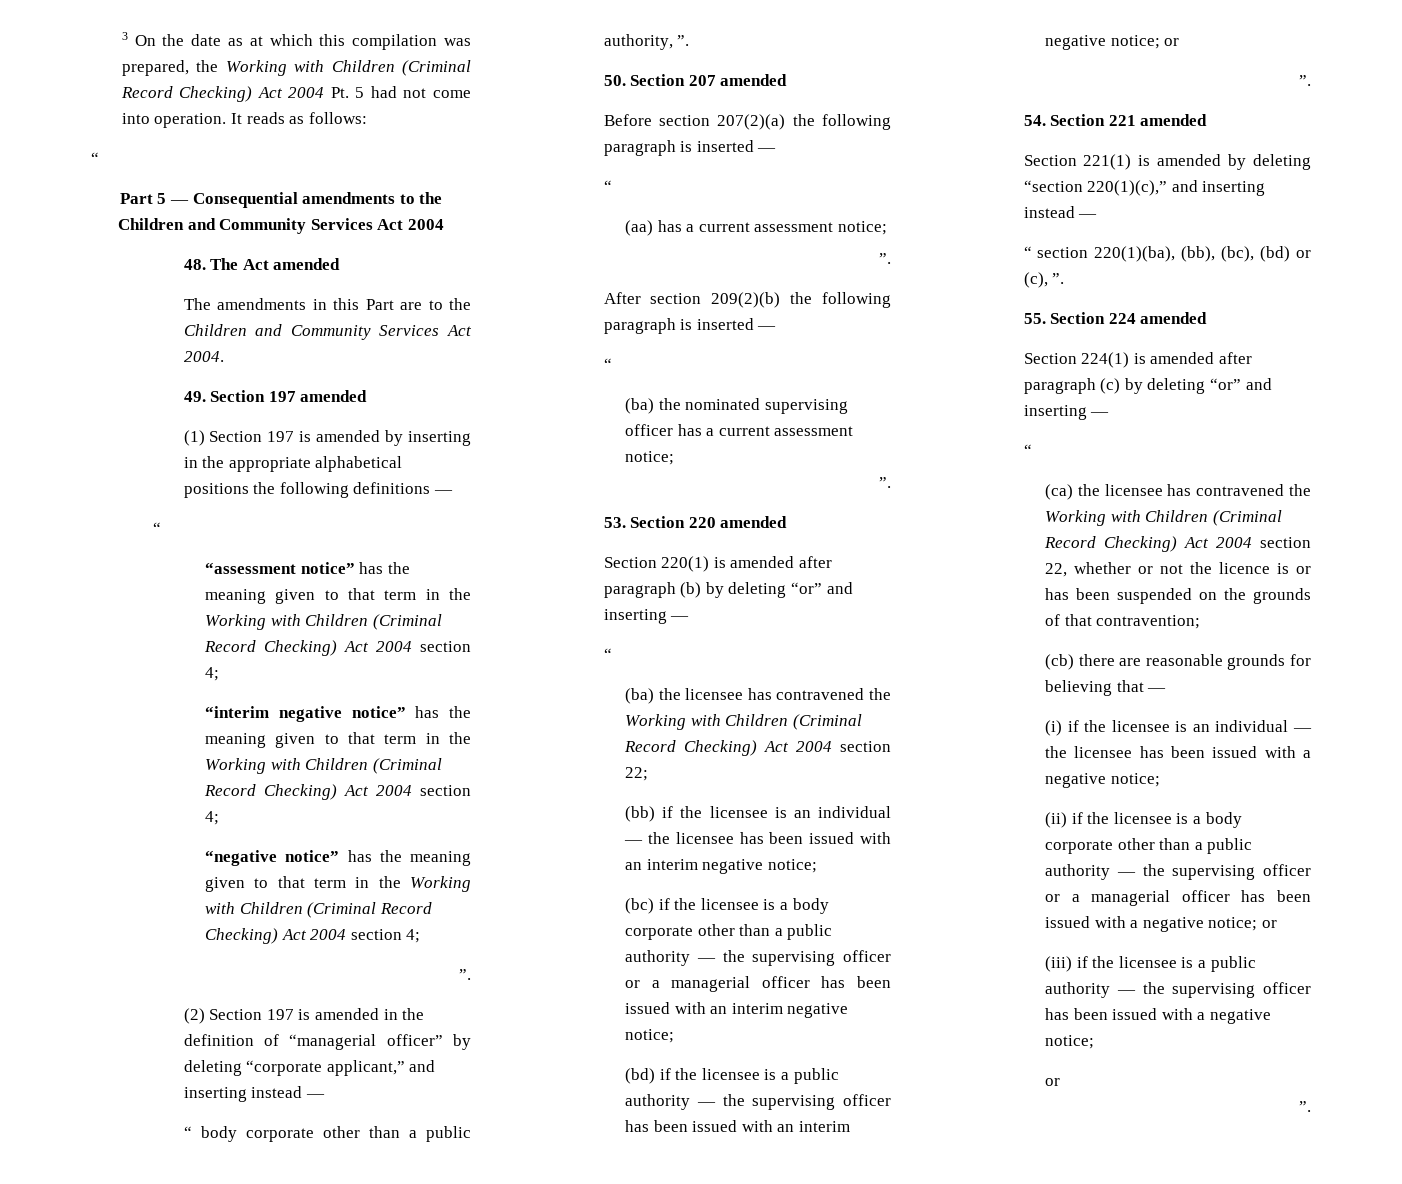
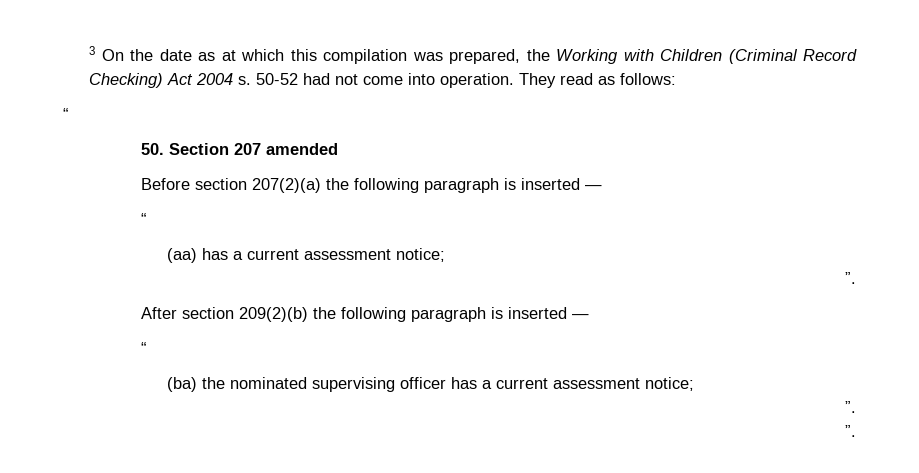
- 3 On the date as at which this compilation was prepared, the Working with Children (Criminal Record Checking) Act 2004 Pt. 5 had not come into operation.
+ 3 On the date as at which this compilation was prepared, the Working with Children (Criminal Record Checking) Act 2004 s. 50-52 had not come into operation.
- It reads as follows:
+ They read as follows:
- Part 5 — Consequential amendments to the Children and Community Services Act 2004
- 48. The Act amended
- The amendments in this Part are to the Children and Community Services Act 2004.
- 49. Section 197 amended
- (1) Section 197 is amended by inserting in the appropriate alphabetical positions the following definitions —
- “
- “assessment notice” has the meaning given to that term in the Working with Children (Criminal Record Checking) Act 2004 section 4;
- “interim negative notice” has the meaning given to that term in the Working with Children (Criminal Record Checking) Act 2004 section 4;
- “negative notice” has the meaning given to that term in the Working with Children (Criminal Record Checking) Act 2004 section 4;
- ”.
- (2) Section 197 is amended in the definition of “managerial officer” by deleting “corporate applicant,” and inserting instead —
- “ body corporate other than a public authority, ”.
- 53. Section 220 amended
- Section 220(1) is amended after paragraph (b) by deleting “or” and inserting —
- “
- (ba) the licensee has contravened the Working with Children (Criminal Record Checking) Act 2004 section 22;
- (bb) if the licensee is an individual — the licensee has been issued with an interim negative notice;
- (bc) if the licensee is a body corporate other than a public authority — the supervising officer or a managerial officer has been issued with an interim negative notice;
- (bd) if the licensee is a public authority — the supervising officer has been issued with an interim negative notice; or
- ”.
- 54. Section 221 amended
- Section 221(1) is amended by deleting “section 220(1)(c),” and inserting instead —
- “ section 220(1)(ba), (bb), (bc), (bd) or (c), ”.
- 55. Section 224 amended
- Section 224(1) is amended after paragraph (c) by deleting “or” and inserting —
- “
- (ca) the licensee has contravened the Working with Children (Criminal Record Checking) Act 2004 section 22, whether or not the licence is or has been suspended on the grounds of that contravention;
- (cb) there are reasonable grounds for believing that —
- (i) if the licensee is an individual — the licensee has been issued with a negative notice;
- (ii) if the licensee is a body corporate other than a public authority — the supervising officer or a managerial officer has been issued with a negative notice; or
- (iii) if the licensee is a public authority — the supervising officer has been issued with a negative notice;
- or

